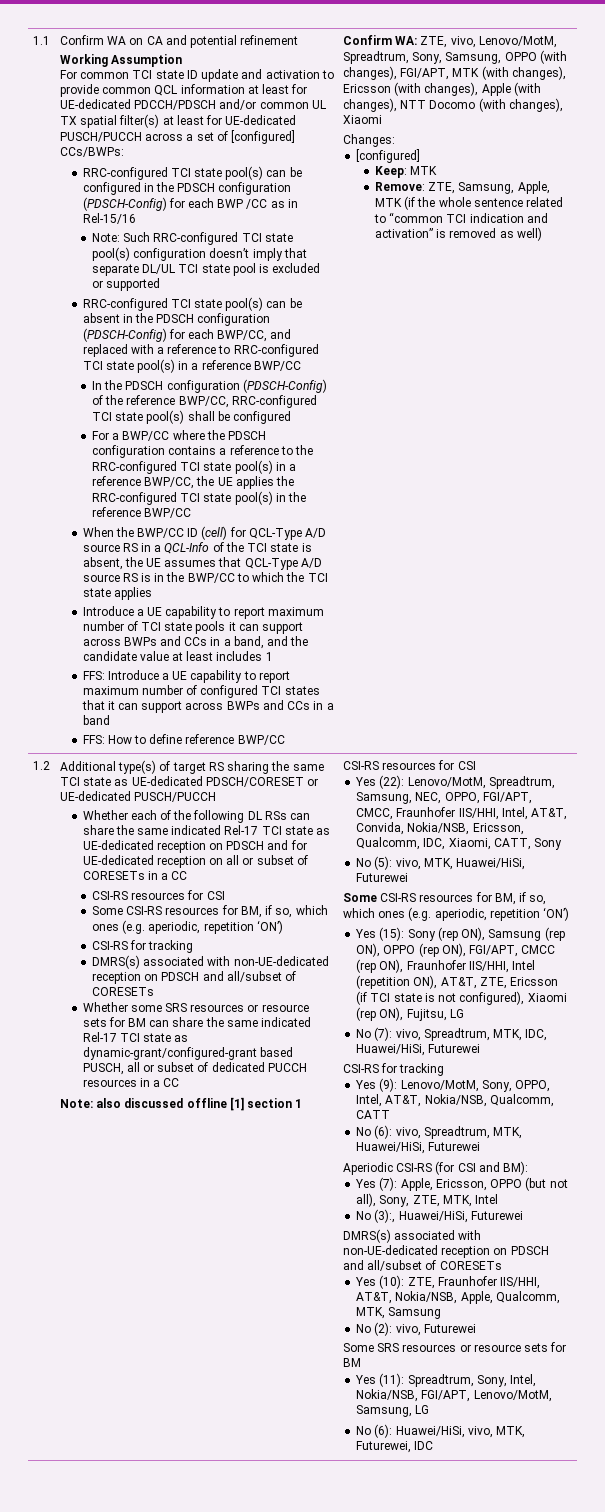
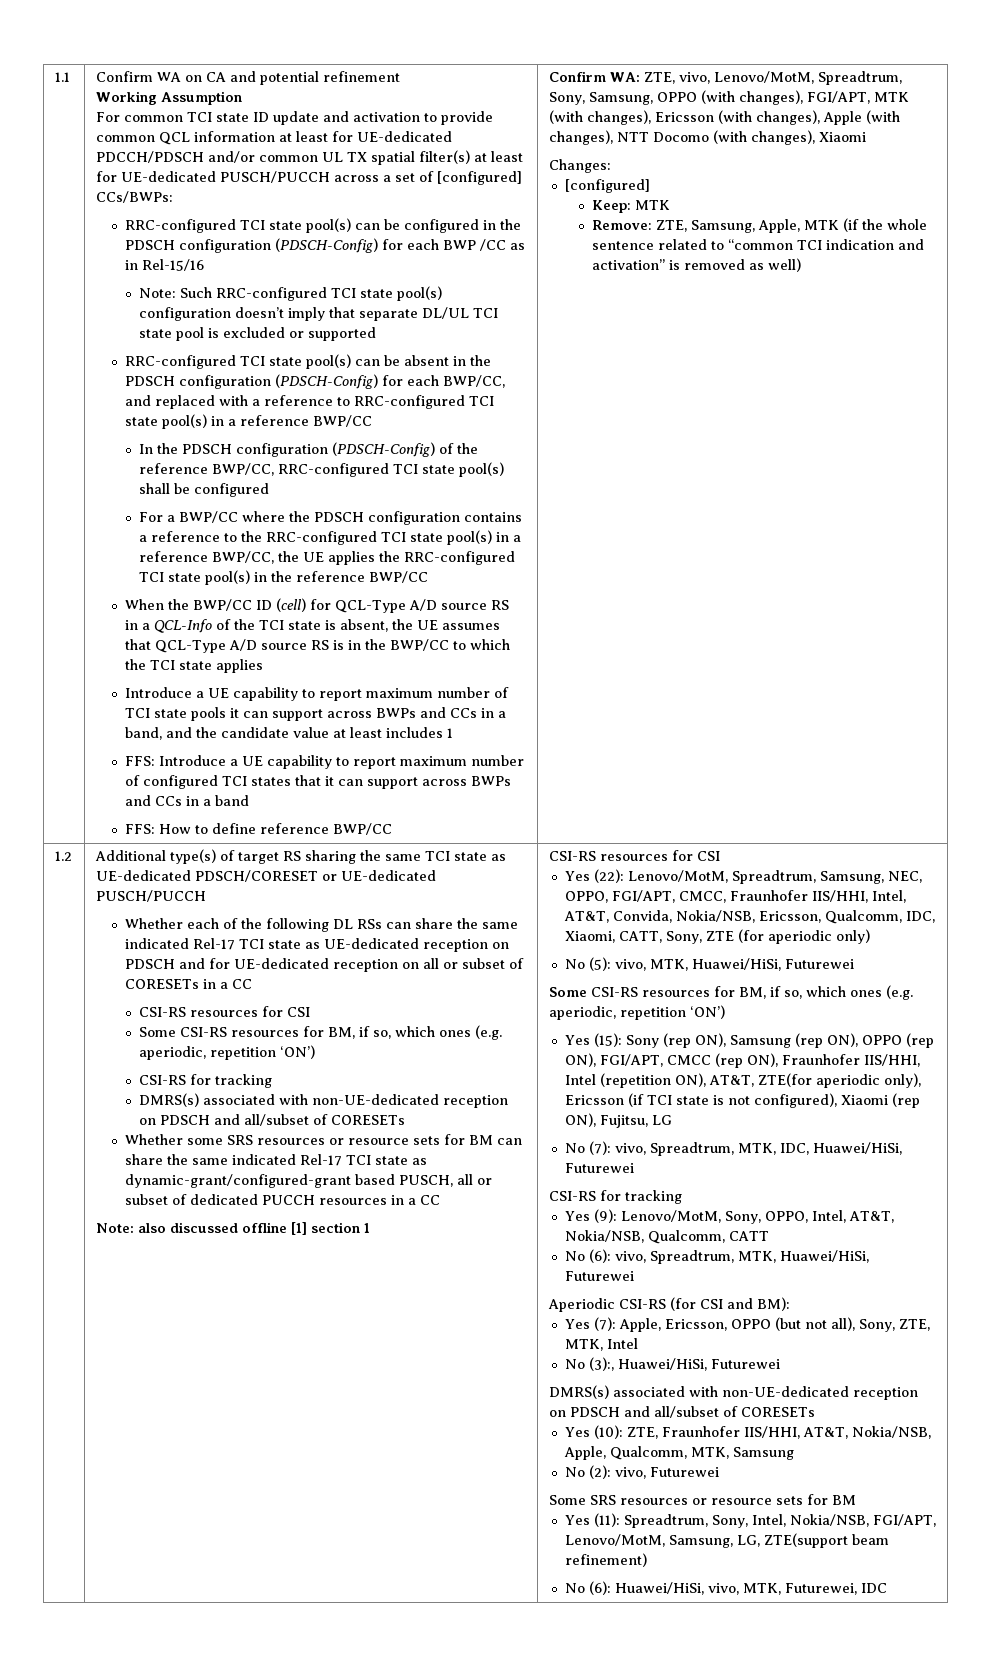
- Yes (22): Lenovo/MotM, Spreadtrum, Samsung, NEC, OPPO, FGI/APT, CMCC, Fraunhofer IIS/HHI, Intel, AT&T, Convida, Nokia/NSB, Ericsson, Qualcomm, IDC, Xiaomi, CATT, Sony
+ Yes (22): Lenovo/MotM, Spreadtrum, Samsung, NEC, OPPO, FGI/APT, CMCC, Fraunhofer IIS/HHI, Intel, AT&T, Convida, Nokia/NSB, Ericsson, Qualcomm, IDC, Xiaomi, CATT, Sony, ZTE (for aperiodic only)
- Yes (15): Sony (rep ON), Samsung (rep ON), OPPO (rep ON), FGI/APT, CMCC (rep ON), Fraunhofer IIS/HHI, Intel (repetition ON), AT&T, ZTE, Ericsson (if TCI state is not configured), Xiaomi (rep ON), Fujitsu, LG
+ Yes (15): Sony (rep ON), Samsung (rep ON), OPPO (rep ON), FGI/APT, CMCC (rep ON), Fraunhofer IIS/HHI, Intel (repetition ON), AT&T, ZTE(for aperiodic only), Ericsson (if TCI state is not configured), Xiaomi (rep ON), Fujitsu, LG
- Yes (11): Spreadtrum, Sony, Intel, Nokia/NSB, FGI/APT, Lenovo/MotM, Samsung, LG
+ Yes (11): Spreadtrum, Sony, Intel, Nokia/NSB, FGI/APT, Lenovo/MotM, Samsung, LG, ZTE(support beam refinement)

